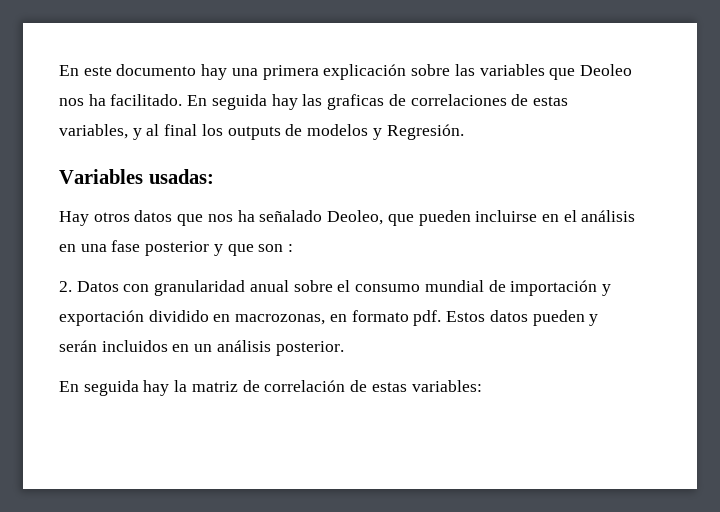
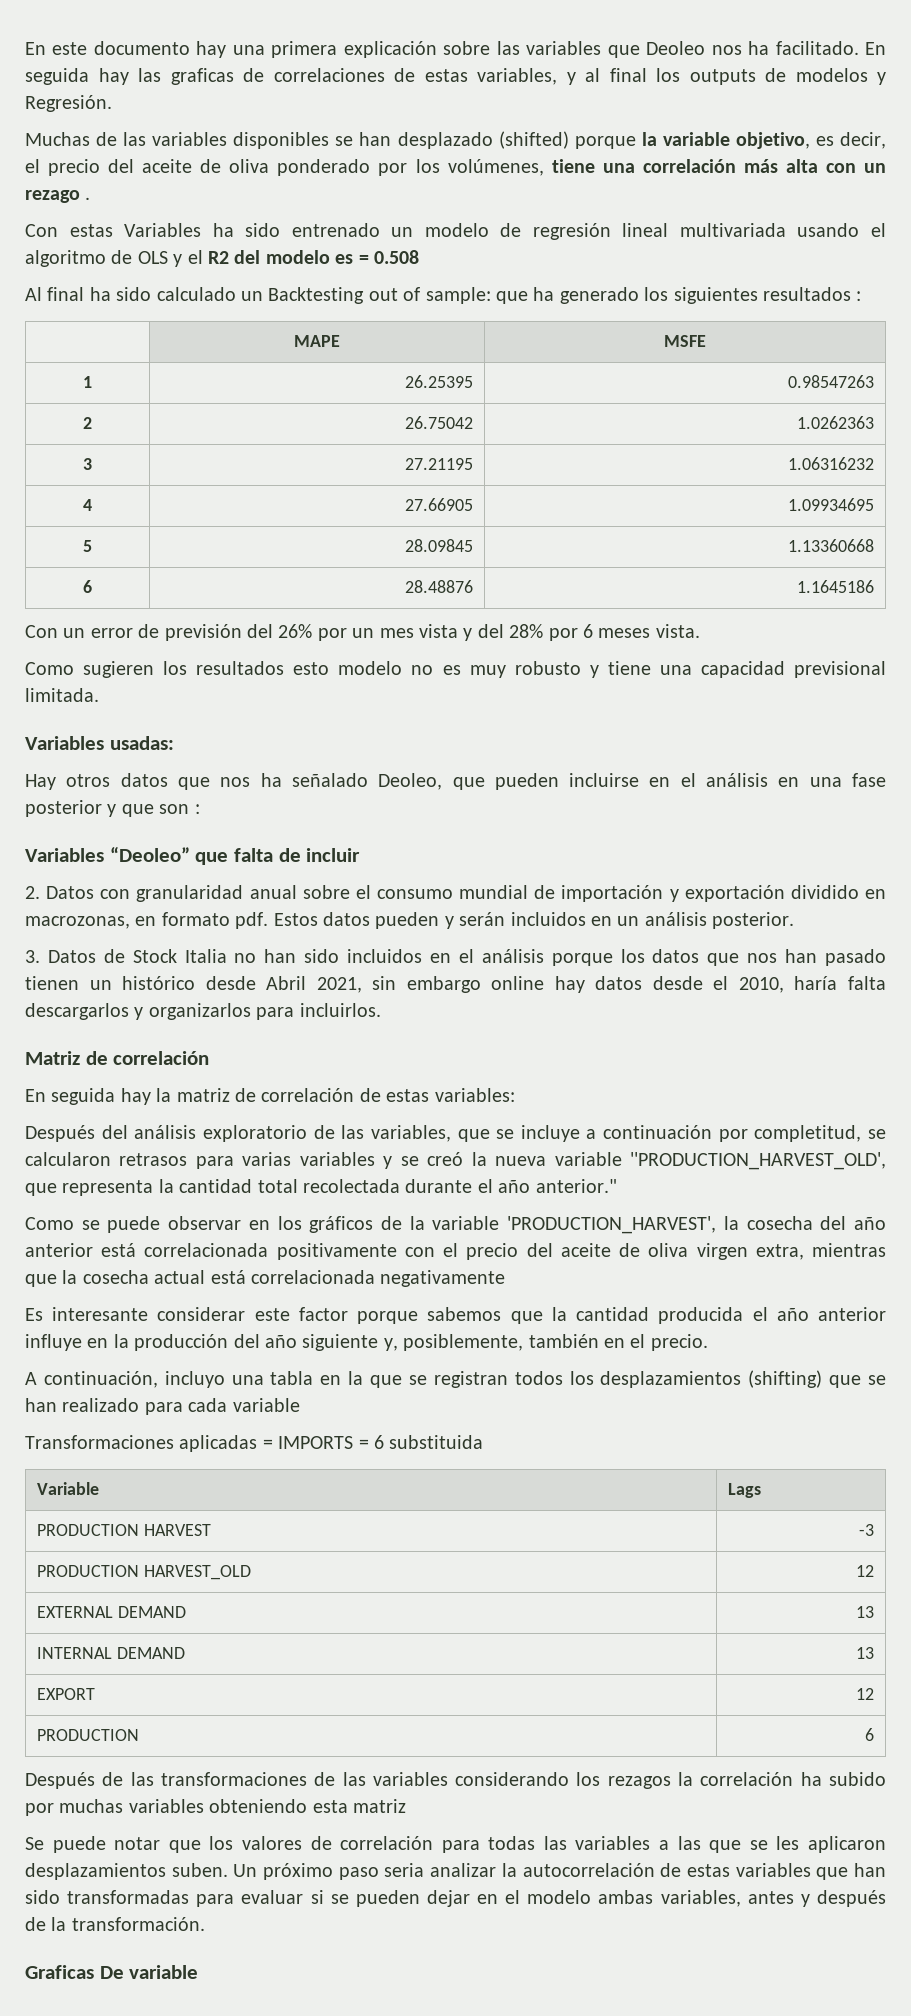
+ Muchas de las variables disponibles se han desplazado (shifted) porque la variable objetivo, es decir, el precio del aceite de oliva ponderado por los volúmenes, tiene una correlación más alta con un rezago .
+ Con estas Variables ha sido entrenado un modelo de regresión lineal multivariada usando el algoritmo de OLS y el R2 del modelo es = 0.508
+ Al final ha sido calculado un Backtesting out of sample: que ha generado los siguientes resultados :
+ | MAPE | MSFE
+ 1 | 26.25395 | 0.98547263
+ 2 | 26.75042 | 1.0262363
+ 3 | 27.21195 | 1.06316232
+ 4 | 27.66905 | 1.09934695
+ 5 | 28.09845 | 1.13360668
+ 6 | 28.48876 | 1.1645186
+ Con un error de previsión del 26% por un mes vista y del 28% por 6 meses vista.
+ Como sugieren los resultados esto modelo no es muy robusto y tiene una capacidad previsional limitada.
+ Variables “Deoleo” que falta de incluir
+ 3. Datos de Stock Italia no han sido incluidos en el análisis porque los datos que nos han pasado tienen un histórico desde Abril 2021, sin embargo online hay datos desde el 2010, haría falta descargarlos y organizarlos para incluirlos.
+ Matriz de correlación
+ Después del análisis exploratorio de las variables, que se incluye a continuación por completitud, se calcularon retrasos para varias variables y se creó la nueva variable ''PRODUCTION_HARVEST_OLD', que representa la cantidad total recolectada durante el año anterior."
+ Como se puede observar en los gráficos de la variable 'PRODUCTION_HARVEST', la cosecha del año anterior está correlacionada positivamente con el precio del aceite de oliva virgen extra, mientras que la cosecha actual está correlacionada negativamente
+ Es interesante considerar este factor porque sabemos que la cantidad producida el año anterior influye en la producción del año siguiente y, posiblemente, también en el precio.
+ A continuación, incluyo una tabla en la que se registran todos los desplazamientos (shifting) que se han realizado para cada variable
+ Transformaciones aplicadas = IMPORTS = 6 substituida
+ Variable | Lags
+ PRODUCTION HARVEST | -3
+ PRODUCTION HARVEST_OLD | 12
+ EXTERNAL DEMAND | 13
+ INTERNAL DEMAND | 13
+ EXPORT | 12
+ PRODUCTION | 6
+ Después de las transformaciones de las variables considerando los rezagos la correlación ha subido por muchas variables obteniendo esta matriz
+ Se puede notar que los valores de correlación para todas las variables a las que se les aplicaron desplazamientos suben. Un próximo paso seria analizar la autocorrelación de estas variables que han sido transformadas para evaluar si se pueden dejar en el modelo ambas variables, antes y después de la transformación.
+ Graficas De variable

